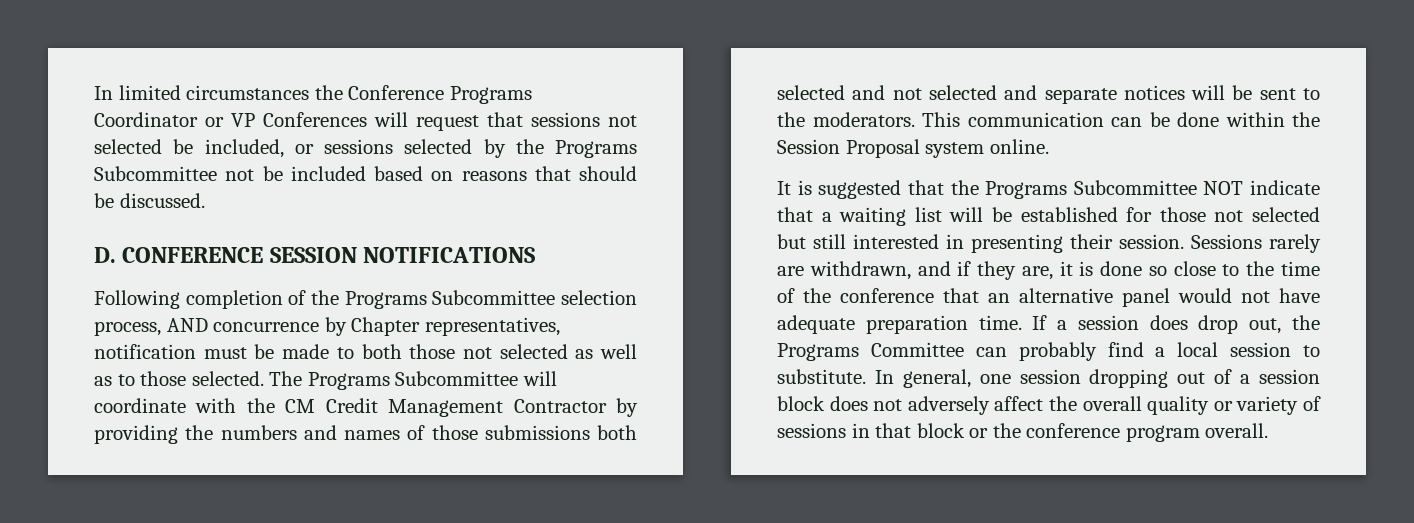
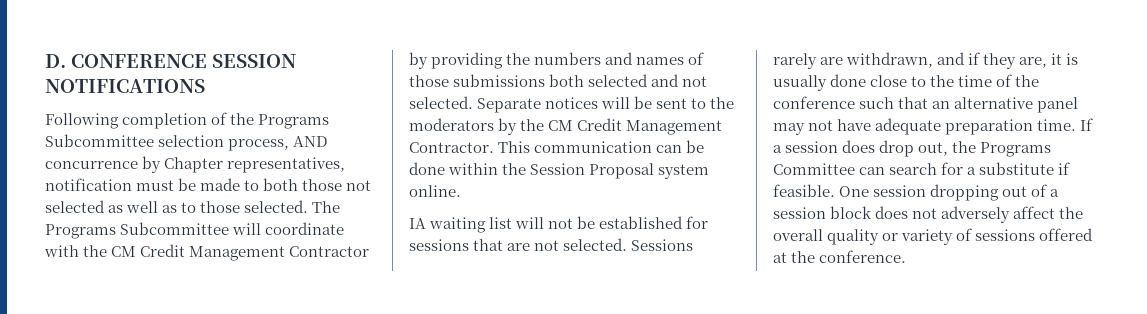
- In limited circumstances the Conference Programs Coordinator or VP Conferences will request that sessions not selected be included, or sessions selected by the Programs Subcommittee not be included based on reasons that should be discussed.
- The Programs Subcommittee will coordinate with the CM Credit Management Contractor by providing the numbers and names of those submissions both selected and not selected and separate notices will be sent to the moderators.
+ The Programs Subcommittee will coordinate with the CM Credit Management Contractor by providing the numbers and names of those submissions both selected and not selected. Separate notices will be sent to the moderators by the CM Credit Management Contractor.
- It is suggested that the Programs Subcommittee NOT indicate that a waiting list will be established for those not selected but still interested in presenting their session.
+ IA waiting list will not be established for sessions that are not selected.
- Sessions rarely are withdrawn, and if they are, it is done so close to the time of the conference that an alternative panel would not have adequate preparation time.
+ Sessions rarely are withdrawn, and if they are, it is usually done close to the time of the conference such that an alternative panel may not have adequate preparation time.
- If a session does drop out, the Programs Committee can probably find a local session to substitute. In general, one session dropping out of a session block does not adversely affect the overall quality or variety of sessions in that block or the conference program overall.
+ If a session does drop out, the Programs Committee can search for a substitute if feasible. One session dropping out of a session block does not adversely affect the overall quality or variety of sessions offered at the conference.

